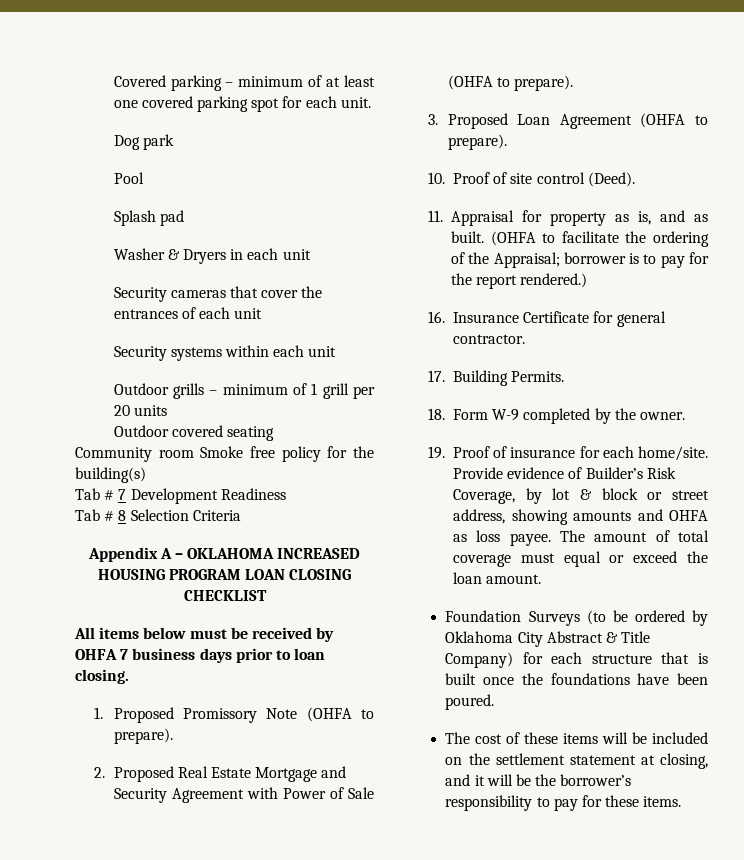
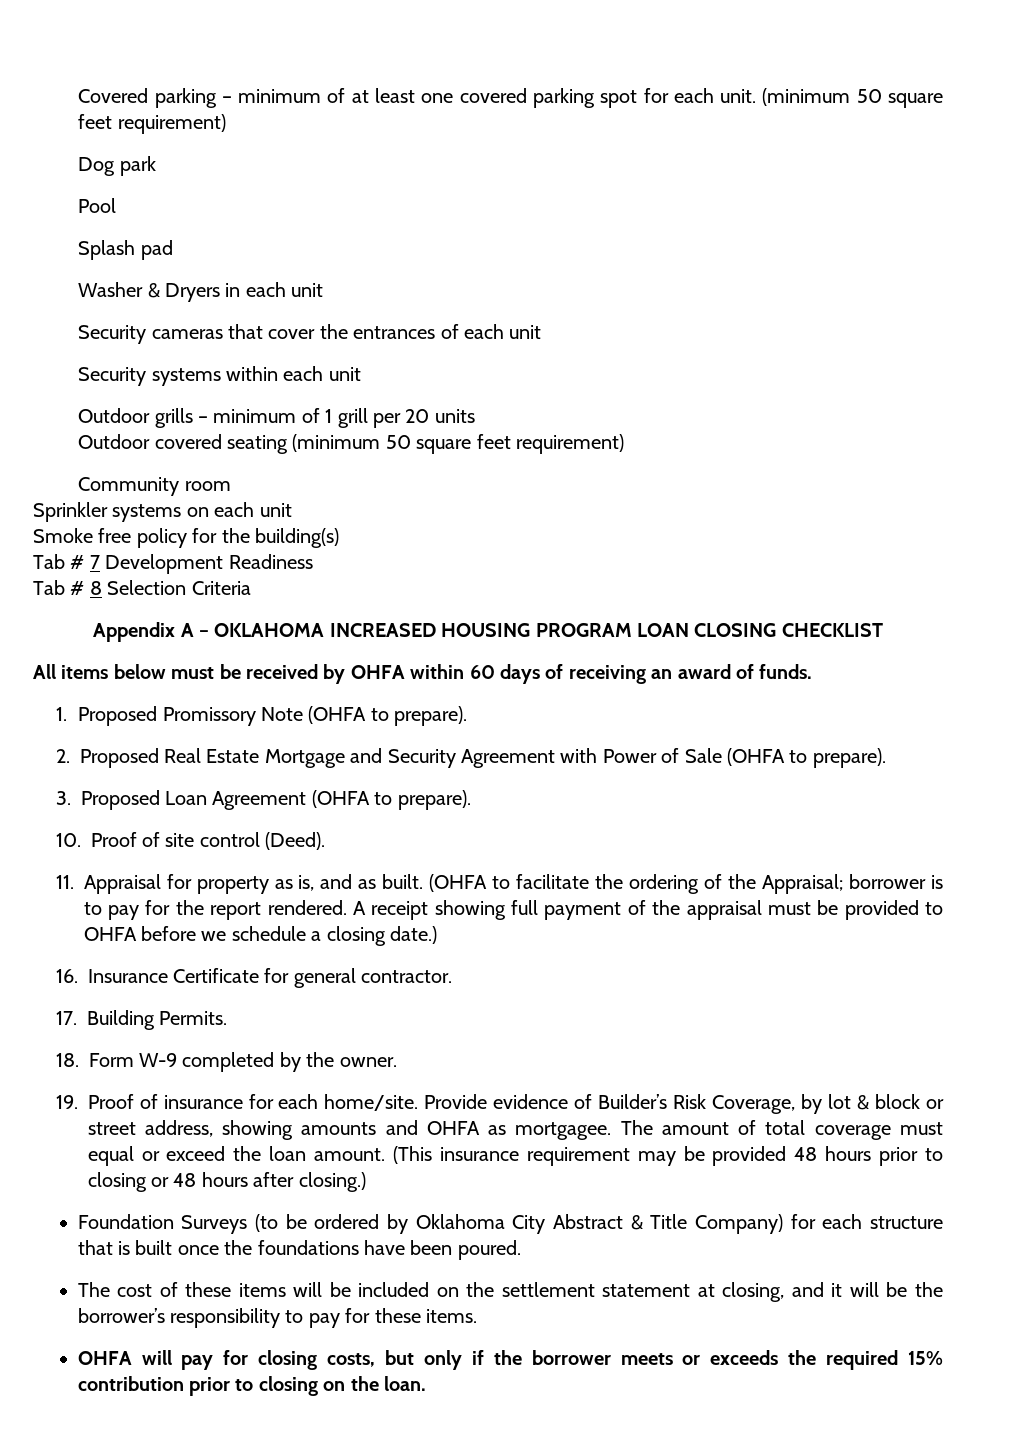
- Covered parking – minimum of at least one covered parking spot for each unit.
+ Covered parking – minimum of at least one covered parking spot for each unit. (minimum 50 square feet requirement)
- Outdoor covered seating
- Community room Smoke free policy for the building(s)
+ Outdoor covered seating (minimum 50 square feet requirement)
+ Community room
+ Sprinkler systems on each unit
+ Smoke free policy for the building(s)
- All items below must be received by OHFA 7 business days prior to loan closing.
+ All items below must be received by OHFA within 60 days of receiving an award of funds.
- (OHFA to facilitate the ordering of the Appraisal; borrower is to pay for the report rendered.)
+ (OHFA to facilitate the ordering of the Appraisal; borrower is to pay for the report rendered. A receipt showing full payment of the appraisal must be provided to OHFA before we schedule a closing date.)
- Provide evidence of Builder’s Risk Coverage, by lot & block or street address, showing amounts and OHFA as loss payee.
+ Provide evidence of Builder’s Risk Coverage, by lot & block or street address, showing amounts and OHFA as mortgagee.
+ (This insurance requirement may be provided 48 hours prior to closing or 48 hours after closing.)
+ OHFA will pay for closing costs, but only if the borrower meets or exceeds the required 15% contribution prior to closing on the loan.

